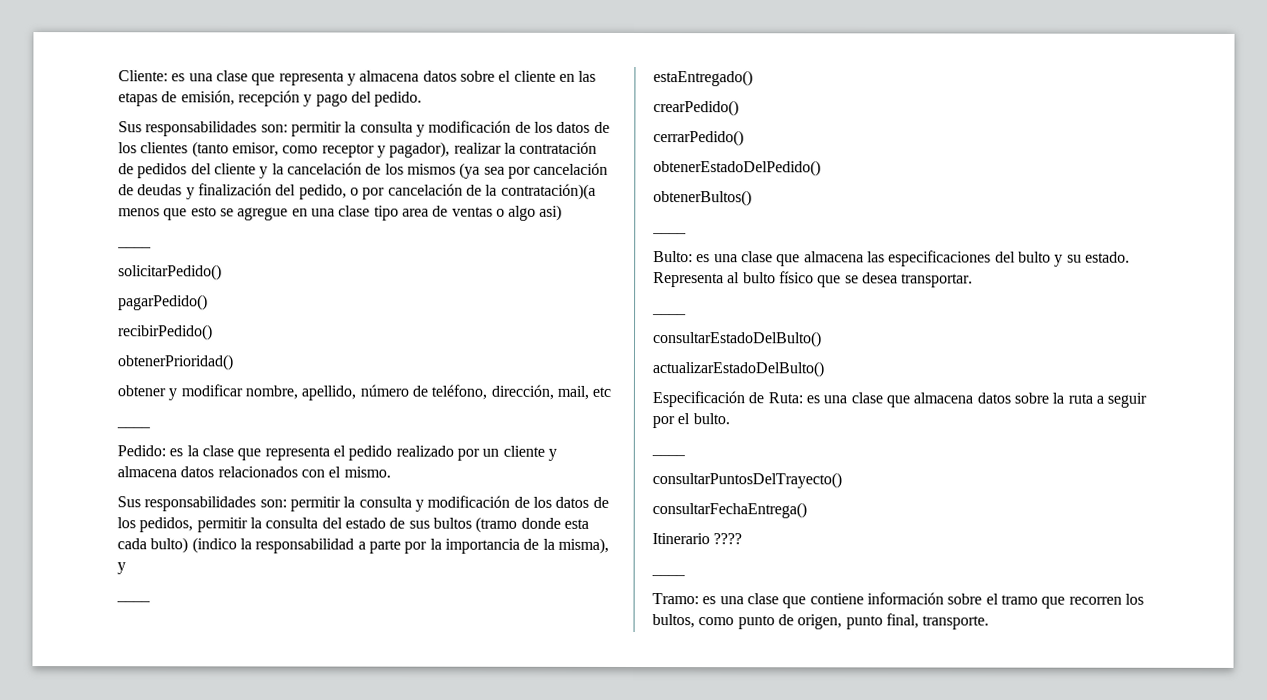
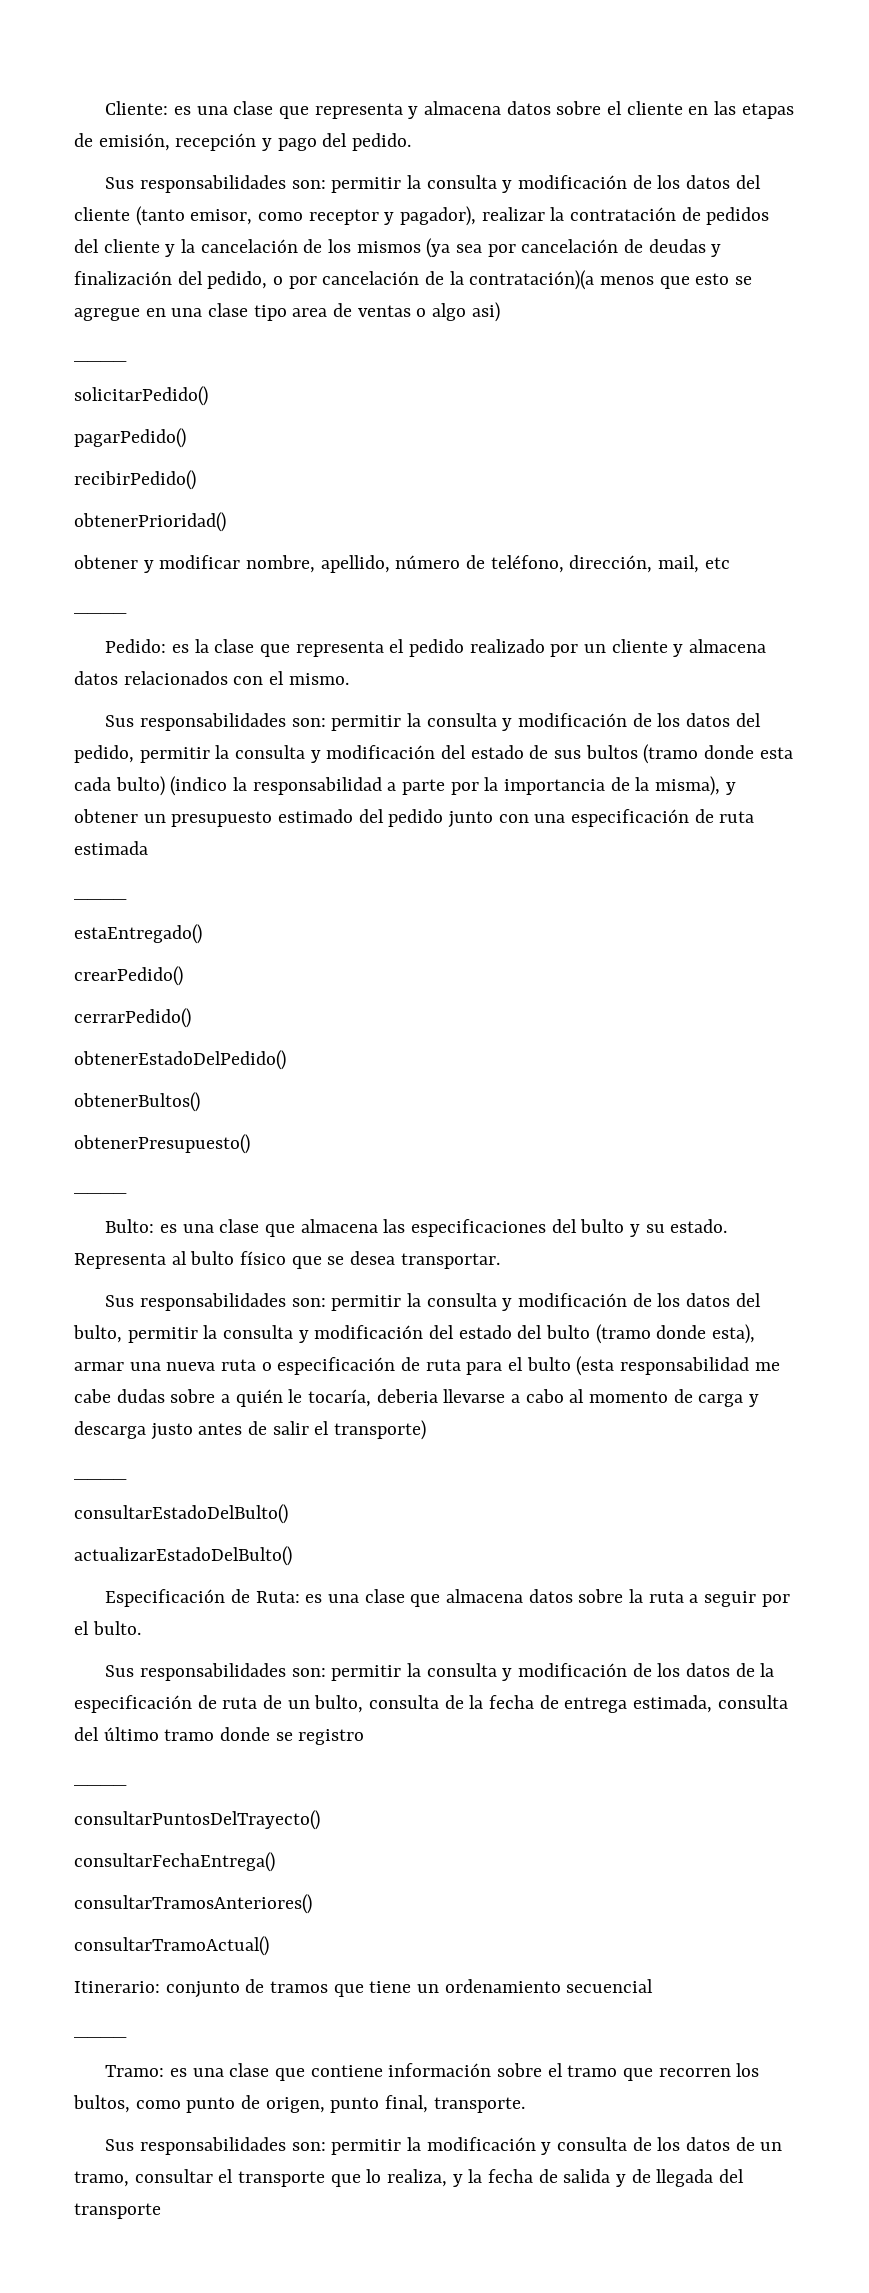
- permitir la consulta y modificación de los datos de los clientes (tanto emisor, como receptor y pagador), realizar la contratación de pedidos del cliente y la cancelación de los mismos (ya sea por cancelación de deudas y finalización del pedido, o por cancelación de la contratación)(a menos que esto se agregue en una clase tipo area de ventas o algo asi)
+ permitir la consulta y modificación de los datos del cliente (tanto emisor, como receptor y pagador), realizar la contratación de pedidos del cliente y la cancelación de los mismos (ya sea por cancelación de deudas y finalización del pedido, o por cancelación de la contratación)(a menos que esto se agregue en una clase tipo area de ventas o algo asi)
- Sus responsabilidades son: permitir la consulta y modificación de los datos de los pedidos, permitir la consulta del estado de sus bultos (tramo donde esta cada bulto) (indico la responsabilidad a parte por la importancia de la misma), y
+ Sus responsabilidades son: permitir la consulta y modificación de los datos del pedido, permitir la consulta y modificación del estado de sus bultos (tramo donde esta cada bulto) (indico la responsabilidad a parte por la importancia de la misma), y obtener un presupuesto estimado del pedido junto con una especificación de ruta estimada
+ obtenerPresupuesto()
+ Sus responsabilidades son: permitir la consulta y modificación de los datos del bulto, permitir la consulta y modificación del estado del bulto (tramo donde esta), armar una nueva ruta o especificación de ruta para el bulto (esta responsabilidad me cabe dudas sobre a quién le tocaría, deberia llevarse a cabo al momento de carga y descarga justo antes de salir el transporte)
  Especificación de Ruta: es una clase que almacena datos sobre la ruta a seguir por el bulto.
+ Sus responsabilidades son: permitir la consulta y modificación de los datos de la especificación de ruta de un bulto, consulta de la fecha de entrega estimada, consulta del último tramo donde se registro
  ____
  consultarPuntosDelTrayecto()
  consultarFechaEntrega()
- Itinerario ????
+ consultarTramosAnteriores()
+ consultarTramoActual()
+ Itinerario: conjunto de tramos que tiene un ordenamiento secuencial
+ Sus responsabilidades son: permitir la modificación y consulta de los datos de un tramo, consultar el transporte que lo realiza, y la fecha de salida y de llegada del transporte

